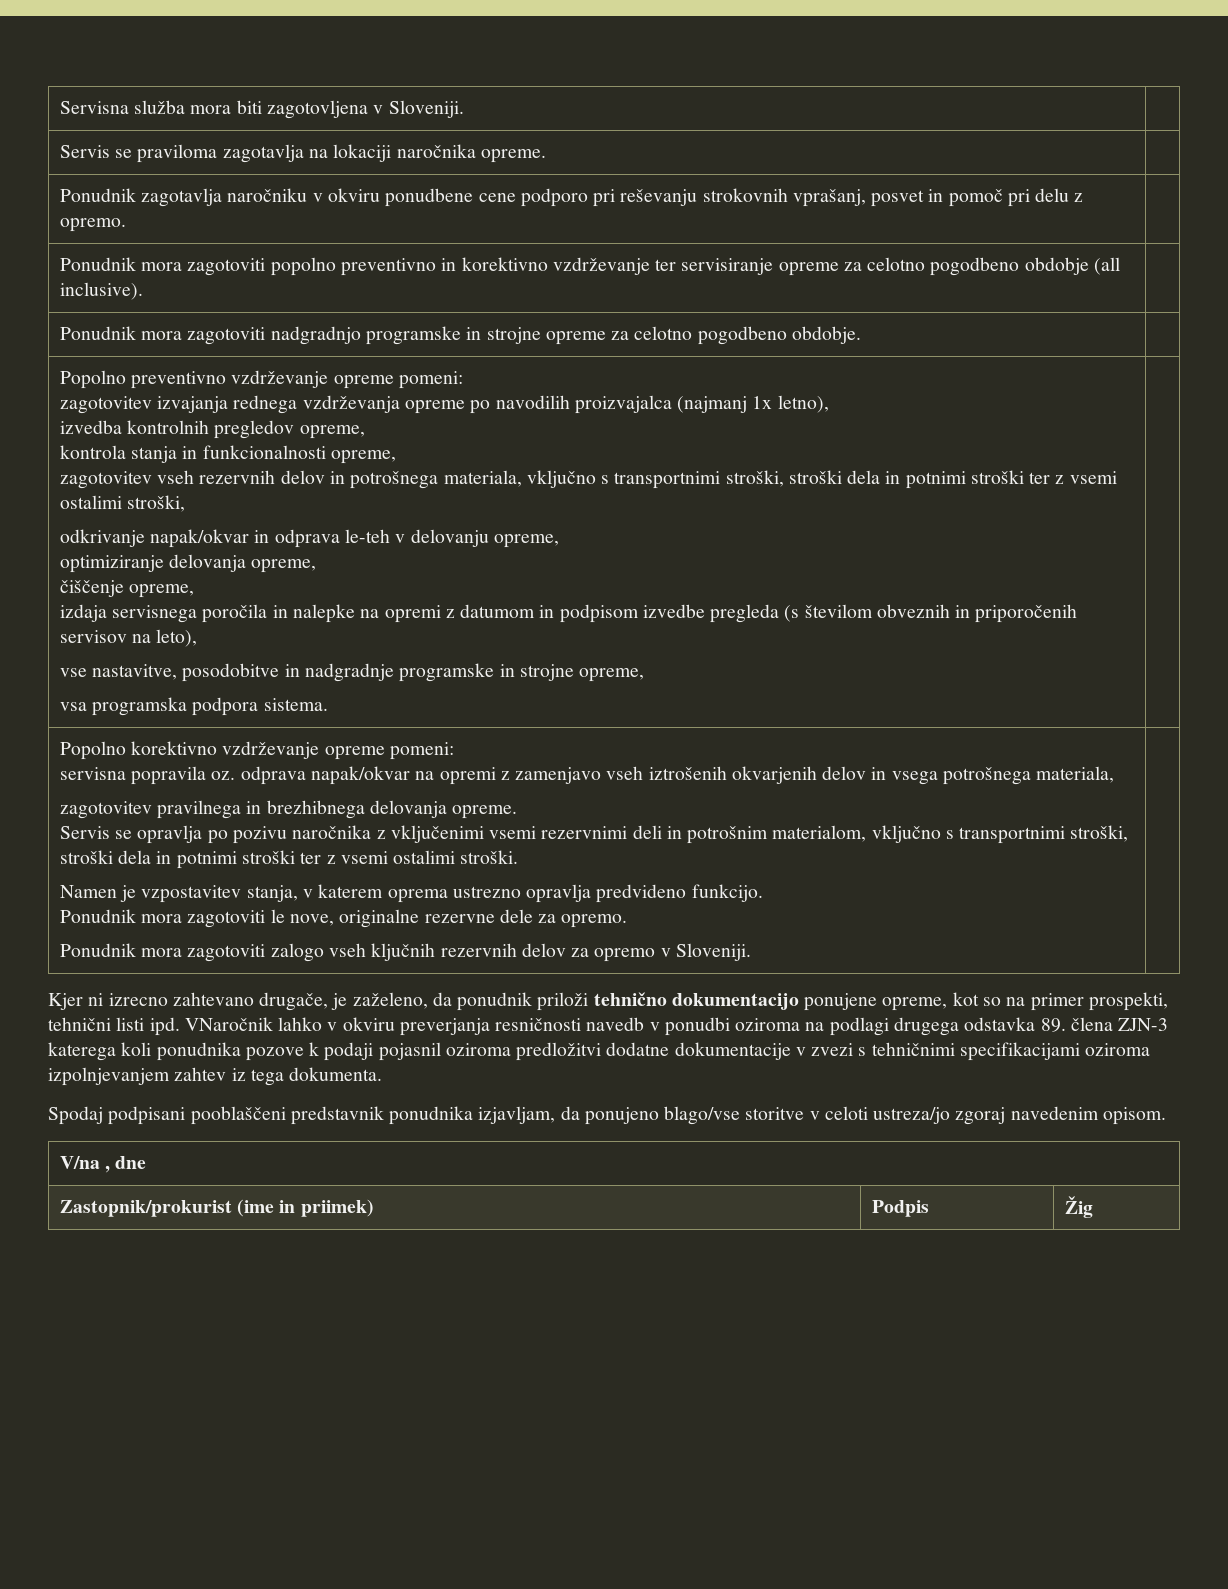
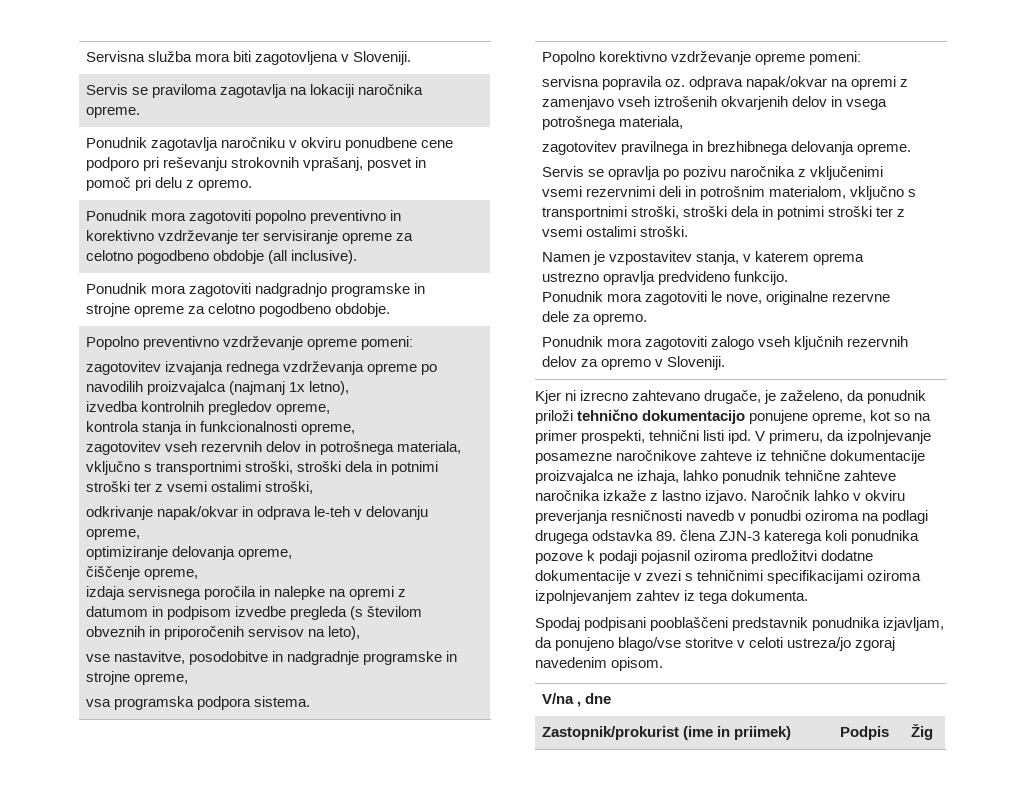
- VNaročnik lahko v okviru preverjanja resničnosti navedb v ponudbi oziroma na podlagi drugega odstavka 89. člena ZJN-3 katerega koli ponudnika pozove k podaji pojasnil oziroma predložitvi dodatne dokumentacije v zvezi s tehničnimi specifikacijami oziroma izpolnjevanjem zahtev iz tega dokumenta.
+ V primeru, da izpolnjevanje posamezne naročnikove zahteve iz tehnične dokumentacije proizvajalca ne izhaja, lahko ponudnik tehnične zahteve naročnika izkaže z lastno izjavo. Naročnik lahko v okviru preverjanja resničnosti navedb v ponudbi oziroma na podlagi drugega odstavka 89. člena ZJN-3 katerega koli ponudnika pozove k podaji pojasnil oziroma predložitvi dodatne dokumentacije v zvezi s tehničnimi specifikacijami oziroma izpolnjevanjem zahtev iz tega dokumenta.

